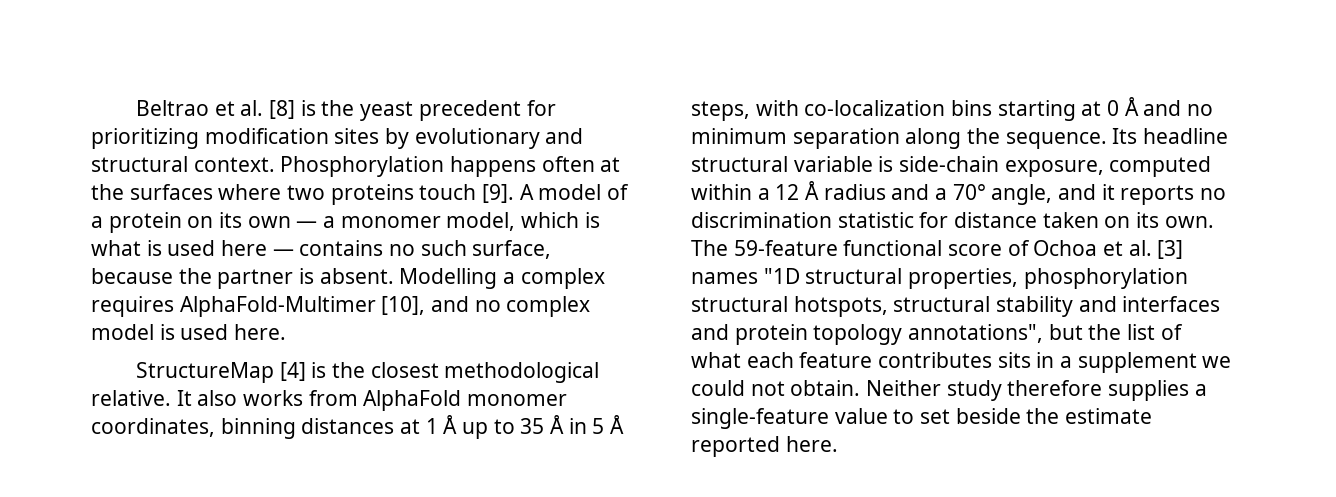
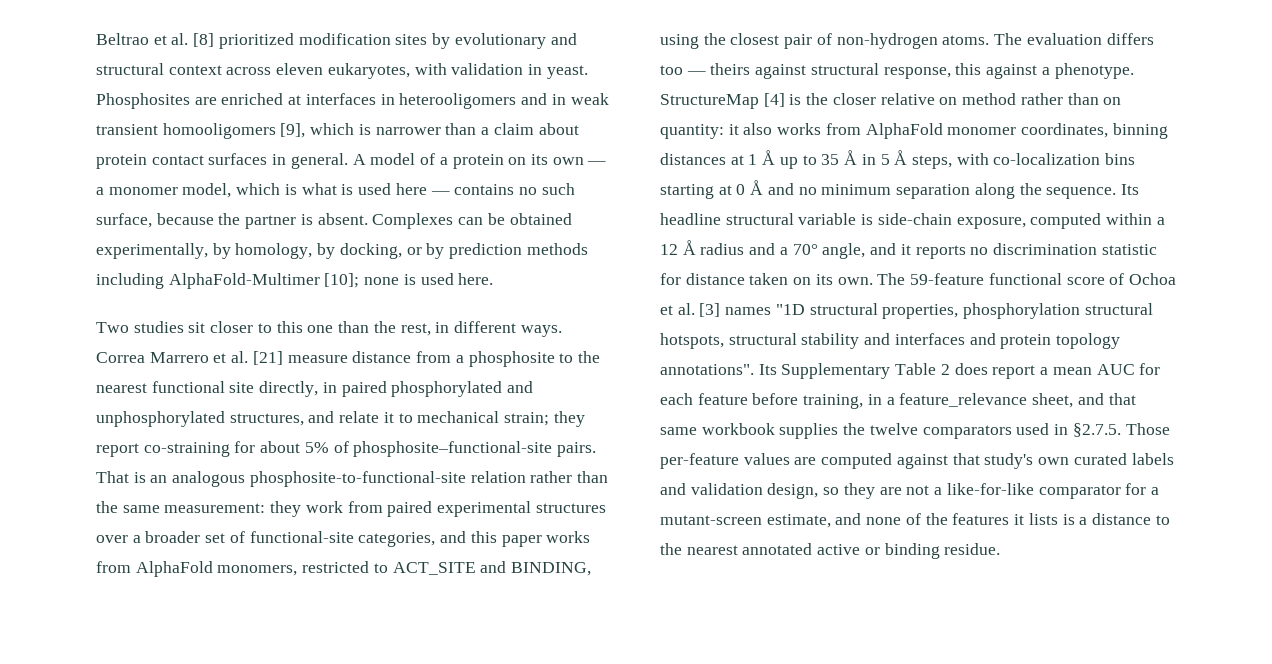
- Beltrao et al. [8] is the yeast precedent for prioritizing modification sites by evolutionary and structural context. Phosphorylation happens often at the surfaces where two proteins touch [9].
+ Beltrao et al. [8] prioritized modification sites by evolutionary and structural context across eleven eukaryotes, with validation in yeast. Phosphosites are enriched at interfaces in heterooligomers and in weak transient homooligomers [9], which is narrower than a claim about protein contact surfaces in general.
- Modelling a complex requires AlphaFold-Multimer [10], and no complex model is used here.
- StructureMap [4] is the closest methodological relative. It also works from AlphaFold monomer coordinates, binning distances at 1 Å up to 35 Å in 5 Å steps, with co-localization bins starting at 0 Å and no minimum separation along the sequence.
+ Complexes can be obtained experimentally, by homology, by docking, or by prediction methods including AlphaFold-Multimer [10]; none is used here.
+ Two studies sit closer to this one than the rest, in different ways. Correa Marrero et al. [21] measure distance from a phosphosite to the nearest functional site directly, in paired phosphorylated and unphosphorylated structures, and relate it to mechanical strain; they report co-straining for about 5% of phosphosite–functional-site pairs. That is an analogous phosphosite-to-functional-site relation rather than the same measurement: they work from paired experimental structures over a broader set of functional-site categories, and this paper works from AlphaFold monomers, restricted to ACT_SITE and BINDING, using the closest pair of non-hydrogen atoms. The evaluation differs too — theirs against structural response, this against a phenotype. StructureMap [4] is the closer relative on method rather than on quantity: it also works from AlphaFold monomer coordinates, binning distances at 1 Å up to 35 Å in 5 Å steps, with co-localization bins starting at 0 Å and no minimum separation along the sequence.
- The 59-feature functional score of Ochoa et al. [3] names "1D structural properties, phosphorylation structural hotspots, structural stability and interfaces and protein topology annotations", but the list of what each feature contributes sits in a supplement we could not obtain. Neither study therefore supplies a single-feature value to set beside the estimate reported here.
+ The 59-feature functional score of Ochoa et al. [3] names "1D structural properties, phosphorylation structural hotspots, structural stability and interfaces and protein topology annotations". Its Supplementary Table 2 does report a mean AUC for each feature before training, in a feature_relevance sheet, and that same workbook supplies the twelve comparators used in §2.7.5. Those per-feature values are computed against that study's own curated labels and validation design, so they are not a like-for-like comparator for a mutant-screen estimate, and none of the features it lists is a distance to the nearest annotated active or binding residue.

